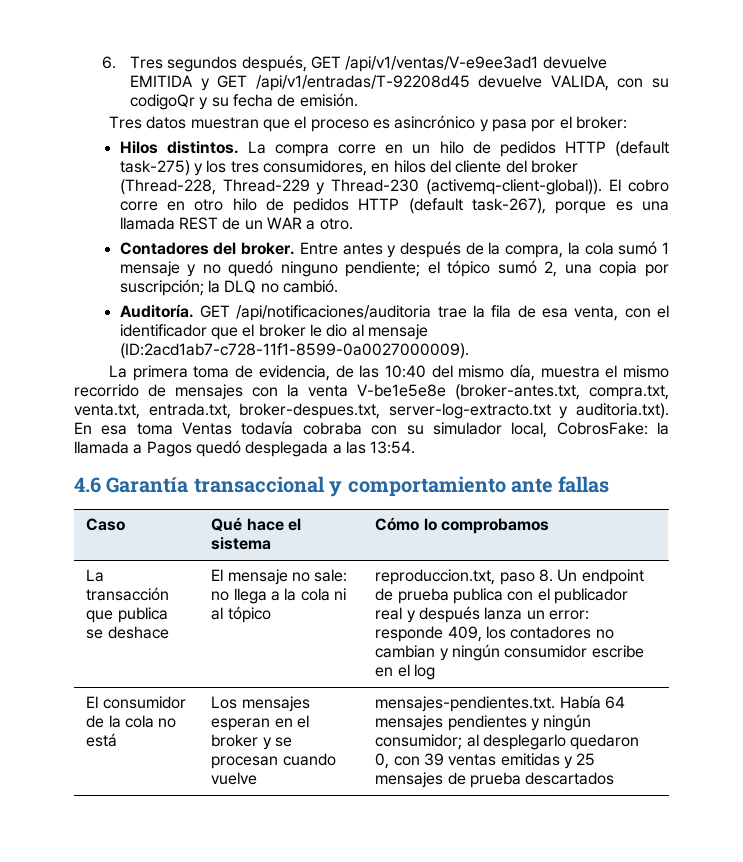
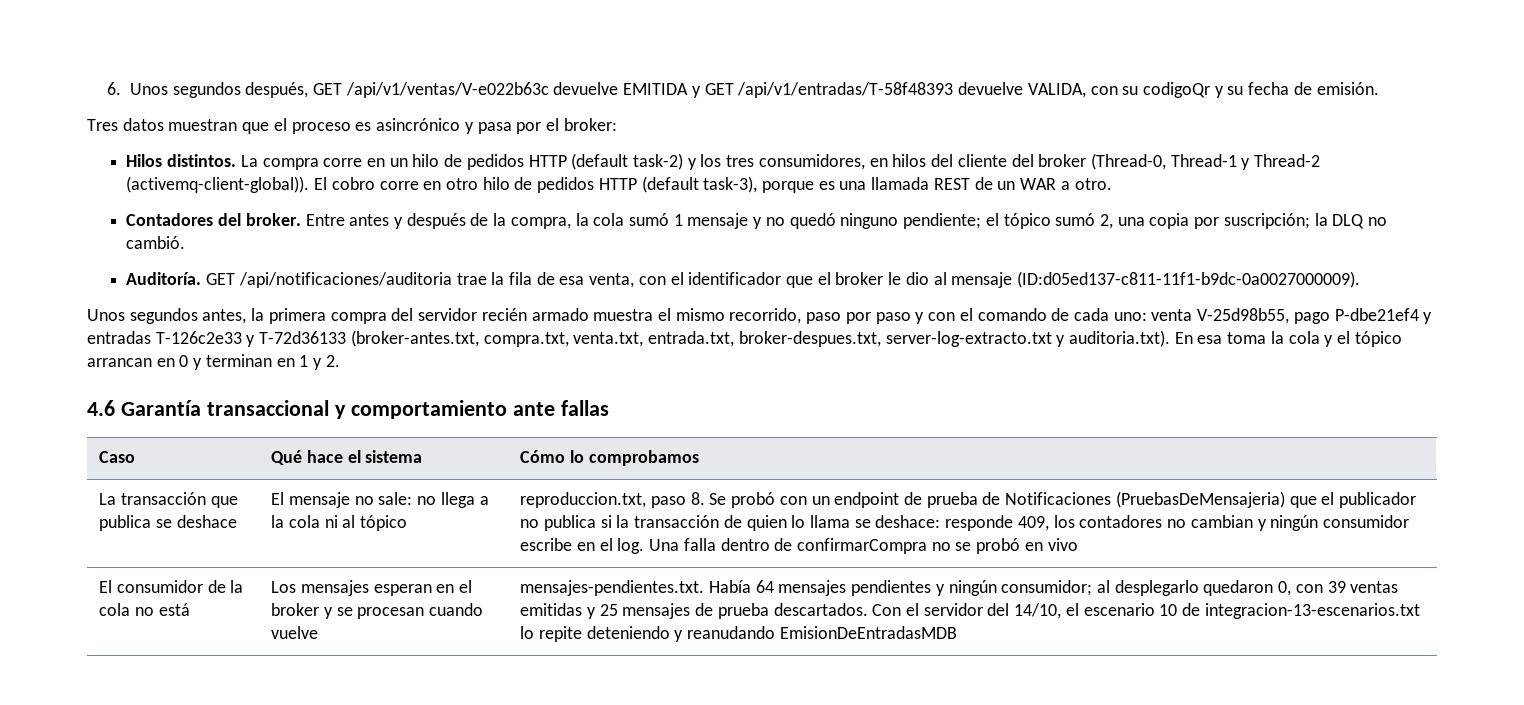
- 6. Tres segundos después, GET /api/v1/ventas/V-e9ee3ad1 devuelve EMITIDA y GET /api/v1/entradas/T-92208d45 devuelve VALIDA, con su codigoQr y su fecha de emisión.
+ 6. Unos segundos después, GET /api/v1/ventas/V-e022b63c devuelve EMITIDA y GET /api/v1/entradas/T-58f48393 devuelve VALIDA, con su codigoQr y su fecha de emisión.
- La compra corre en un hilo de pedidos HTTP (default task-275) y los tres consumidores, en hilos del cliente del broker (Thread-228, Thread-229 y Thread-230 (activemq-client-global)).
+ La compra corre en un hilo de pedidos HTTP (default task-2) y los tres consumidores, en hilos del cliente del broker (Thread-0, Thread-1 y Thread-2 (activemq-client-global)).
- El cobro corre en otro hilo de pedidos HTTP (default task-267), porque es una llamada REST de un WAR a otro.
+ El cobro corre en otro hilo de pedidos HTTP (default task-3), porque es una llamada REST de un WAR a otro.
- GET /api/notificaciones/auditoria trae la fila de esa venta, con el identificador que el broker le dio al mensaje (ID:2acd1ab7-c728-11f1-8599-0a0027000009).
- La primera toma de evidencia, de las 10:40 del mismo día, muestra el mismo recorrido de mensajes con la venta V-be1e5e8e (broker-antes.txt, compra.txt, venta.txt, entrada.txt, broker-despues.txt, server-log-extracto.txt y auditoria.txt). En esa toma Ventas todavía cobraba con su simulador local, CobrosFake: la llamada a Pagos quedó desplegada a las 13:54.
+ GET /api/notificaciones/auditoria trae la fila de esa venta, con el identificador que el broker le dio al mensaje (ID:d05ed137-c811-11f1-b9dc-0a0027000009).
+ Unos segundos antes, la primera compra del servidor recién armado muestra el mismo recorrido, paso por paso y con el comando de cada uno: venta V-25d98b55, pago P-dbe21ef4 y entradas T-126c2e33 y T-72d36133 (broker-antes.txt, compra.txt, venta.txt, entrada.txt, broker-despues.txt, server-log-extracto.txt y auditoria.txt). En esa toma la cola y el tópico arrancan en 0 y terminan en 1 y 2.
- reproduccion.txt, paso 8. Un endpoint de prueba publica con el publicador real y después lanza un error: responde 409, los contadores no cambian y ningún consumidor escribe en el log
+ reproduccion.txt, paso 8. Se probó con un endpoint de prueba de Notificaciones (PruebasDeMensajeria) que el publicador no publica si la transacción de quien lo llama se deshace: responde 409, los contadores no cambian y ningún consumidor escribe en el log. Una falla dentro de confirmarCompra no se probó en vivo
- mensajes-pendientes.txt. Había 64 mensajes pendientes y ningún consumidor; al desplegarlo quedaron 0, con 39 ventas emitidas y 25 mensajes de prueba descartados
+ mensajes-pendientes.txt. Había 64 mensajes pendientes y ningún consumidor; al desplegarlo quedaron 0, con 39 ventas emitidas y 25 mensajes de prueba descartados. Con el servidor del 14/10, el escenario 10 de integracion-13-escenarios.txt lo repite deteniendo y reanudando EmisionDeEntradasMDB

